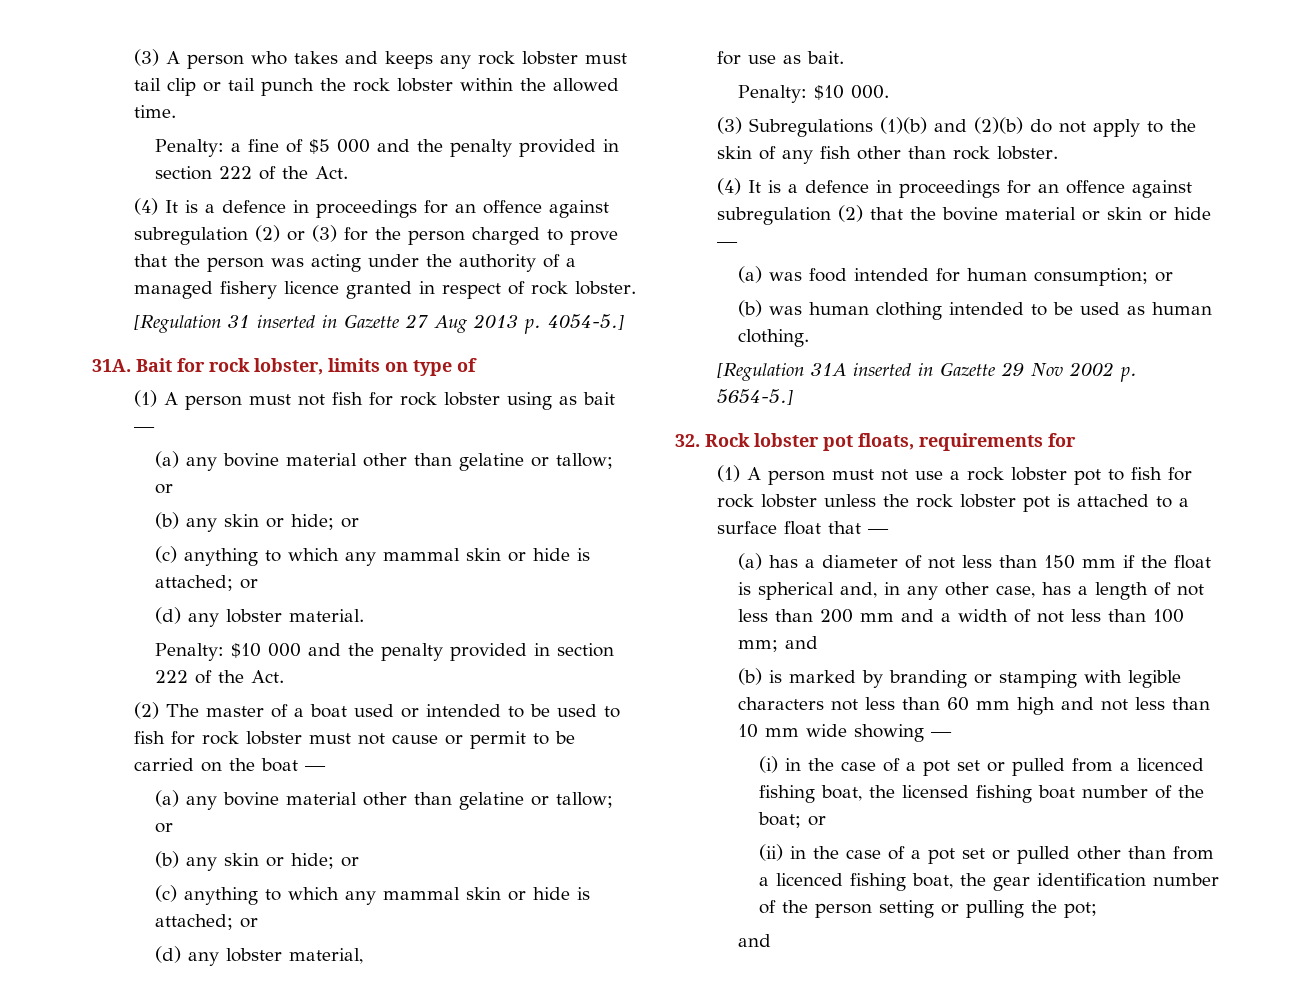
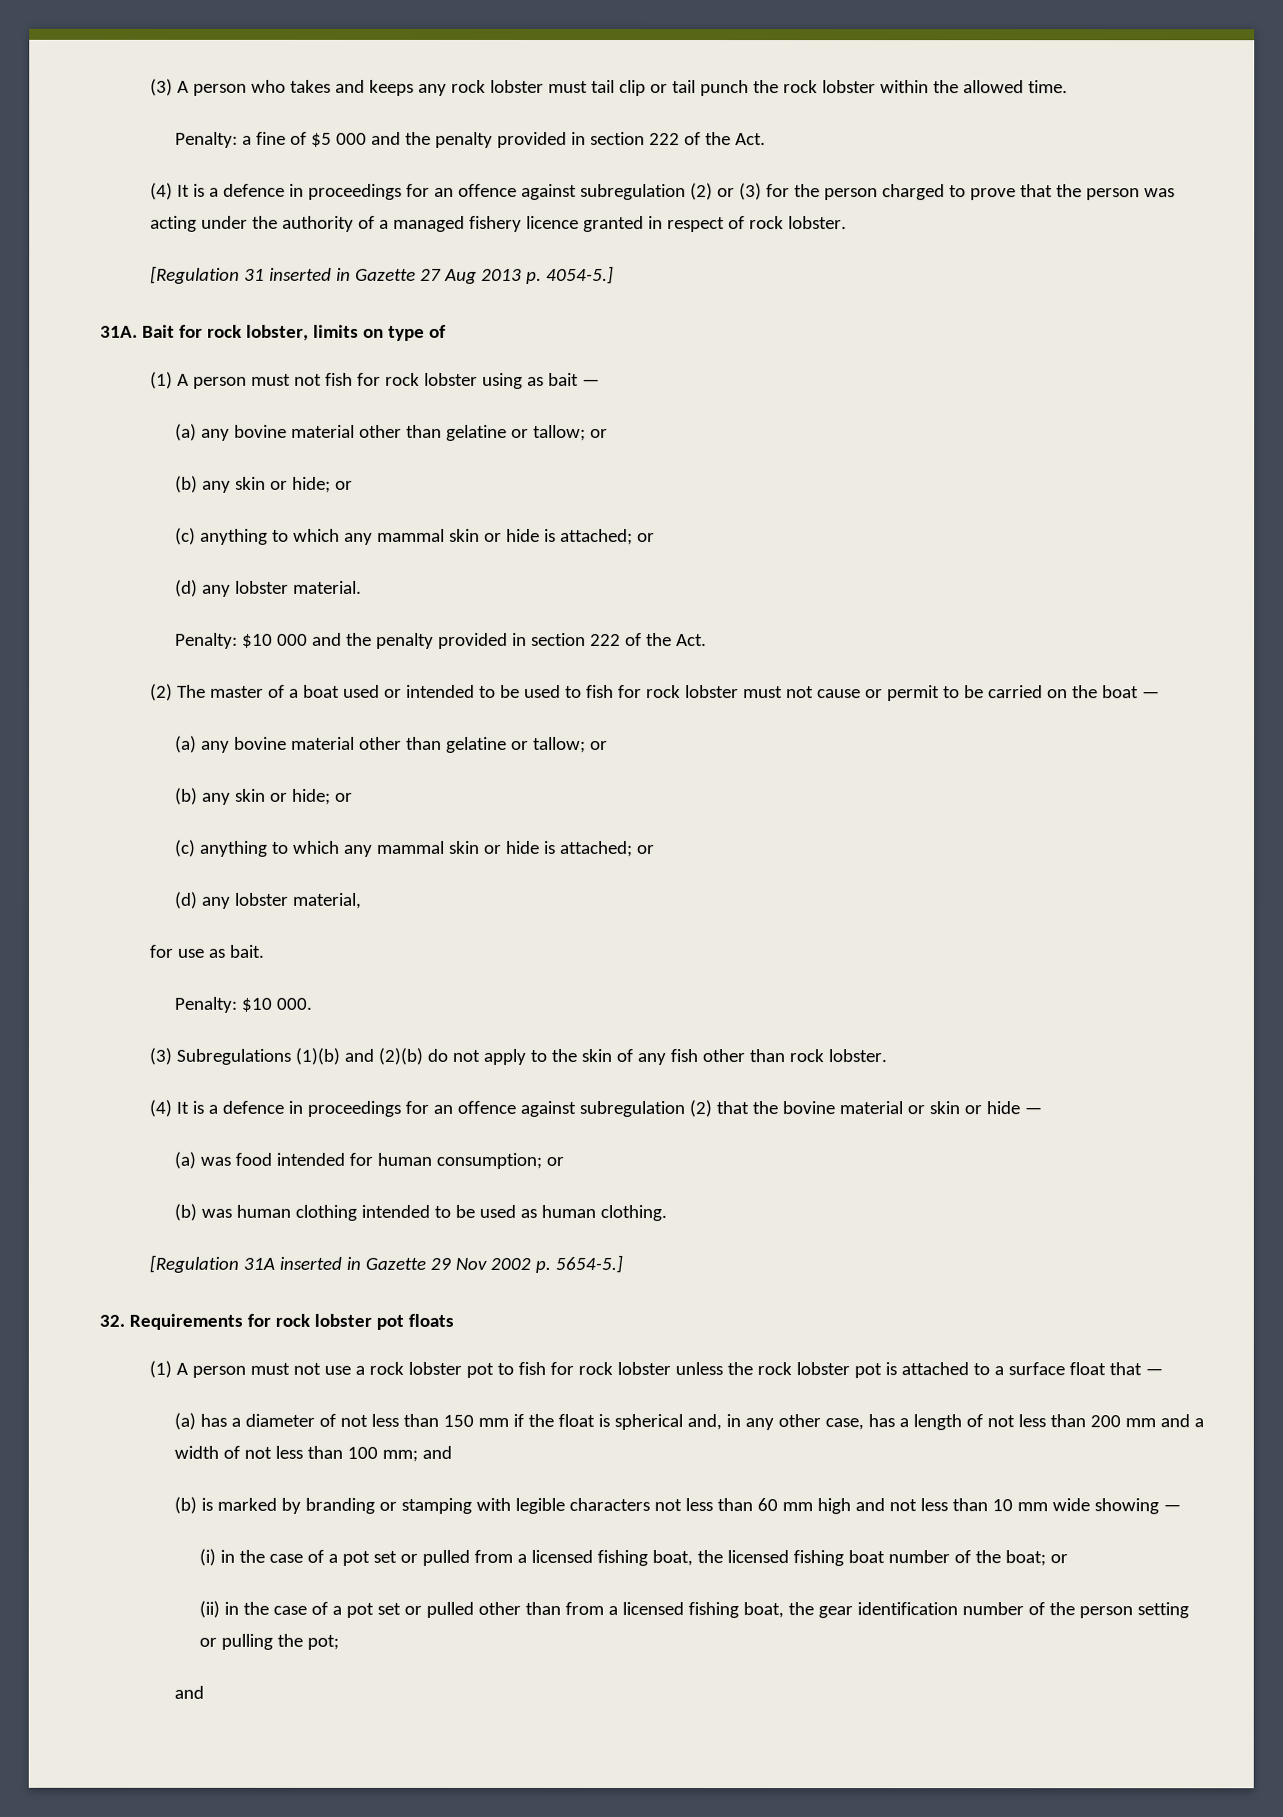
- 32. Rock lobster pot floats, requirements for
+ 32. Requirements for rock lobster pot floats
- (i) in the case of a pot set or pulled from a licenced fishing boat, the licensed fishing boat number of the boat; or
+ (i) in the case of a pot set or pulled from a licensed fishing boat, the licensed fishing boat number of the boat; or
- (ii) in the case of a pot set or pulled other than from a licenced fishing boat, the gear identification number of the person setting or pulling the pot;
+ (ii) in the case of a pot set or pulled other than from a licensed fishing boat, the gear identification number of the person setting or pulling the pot;

